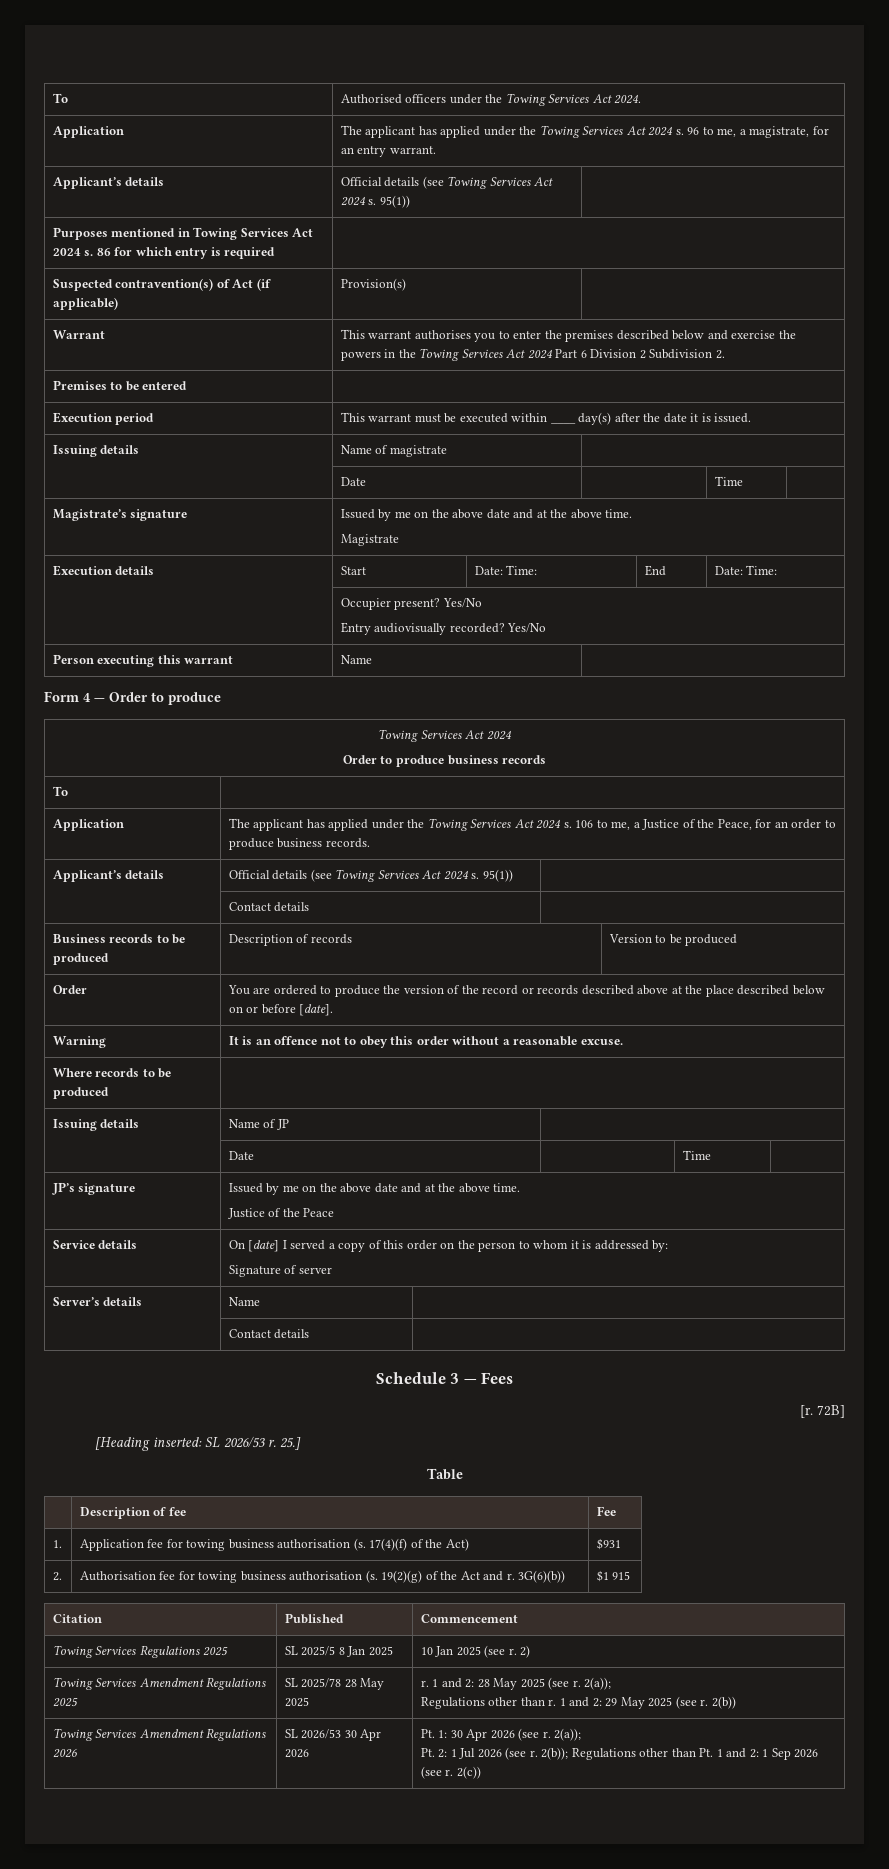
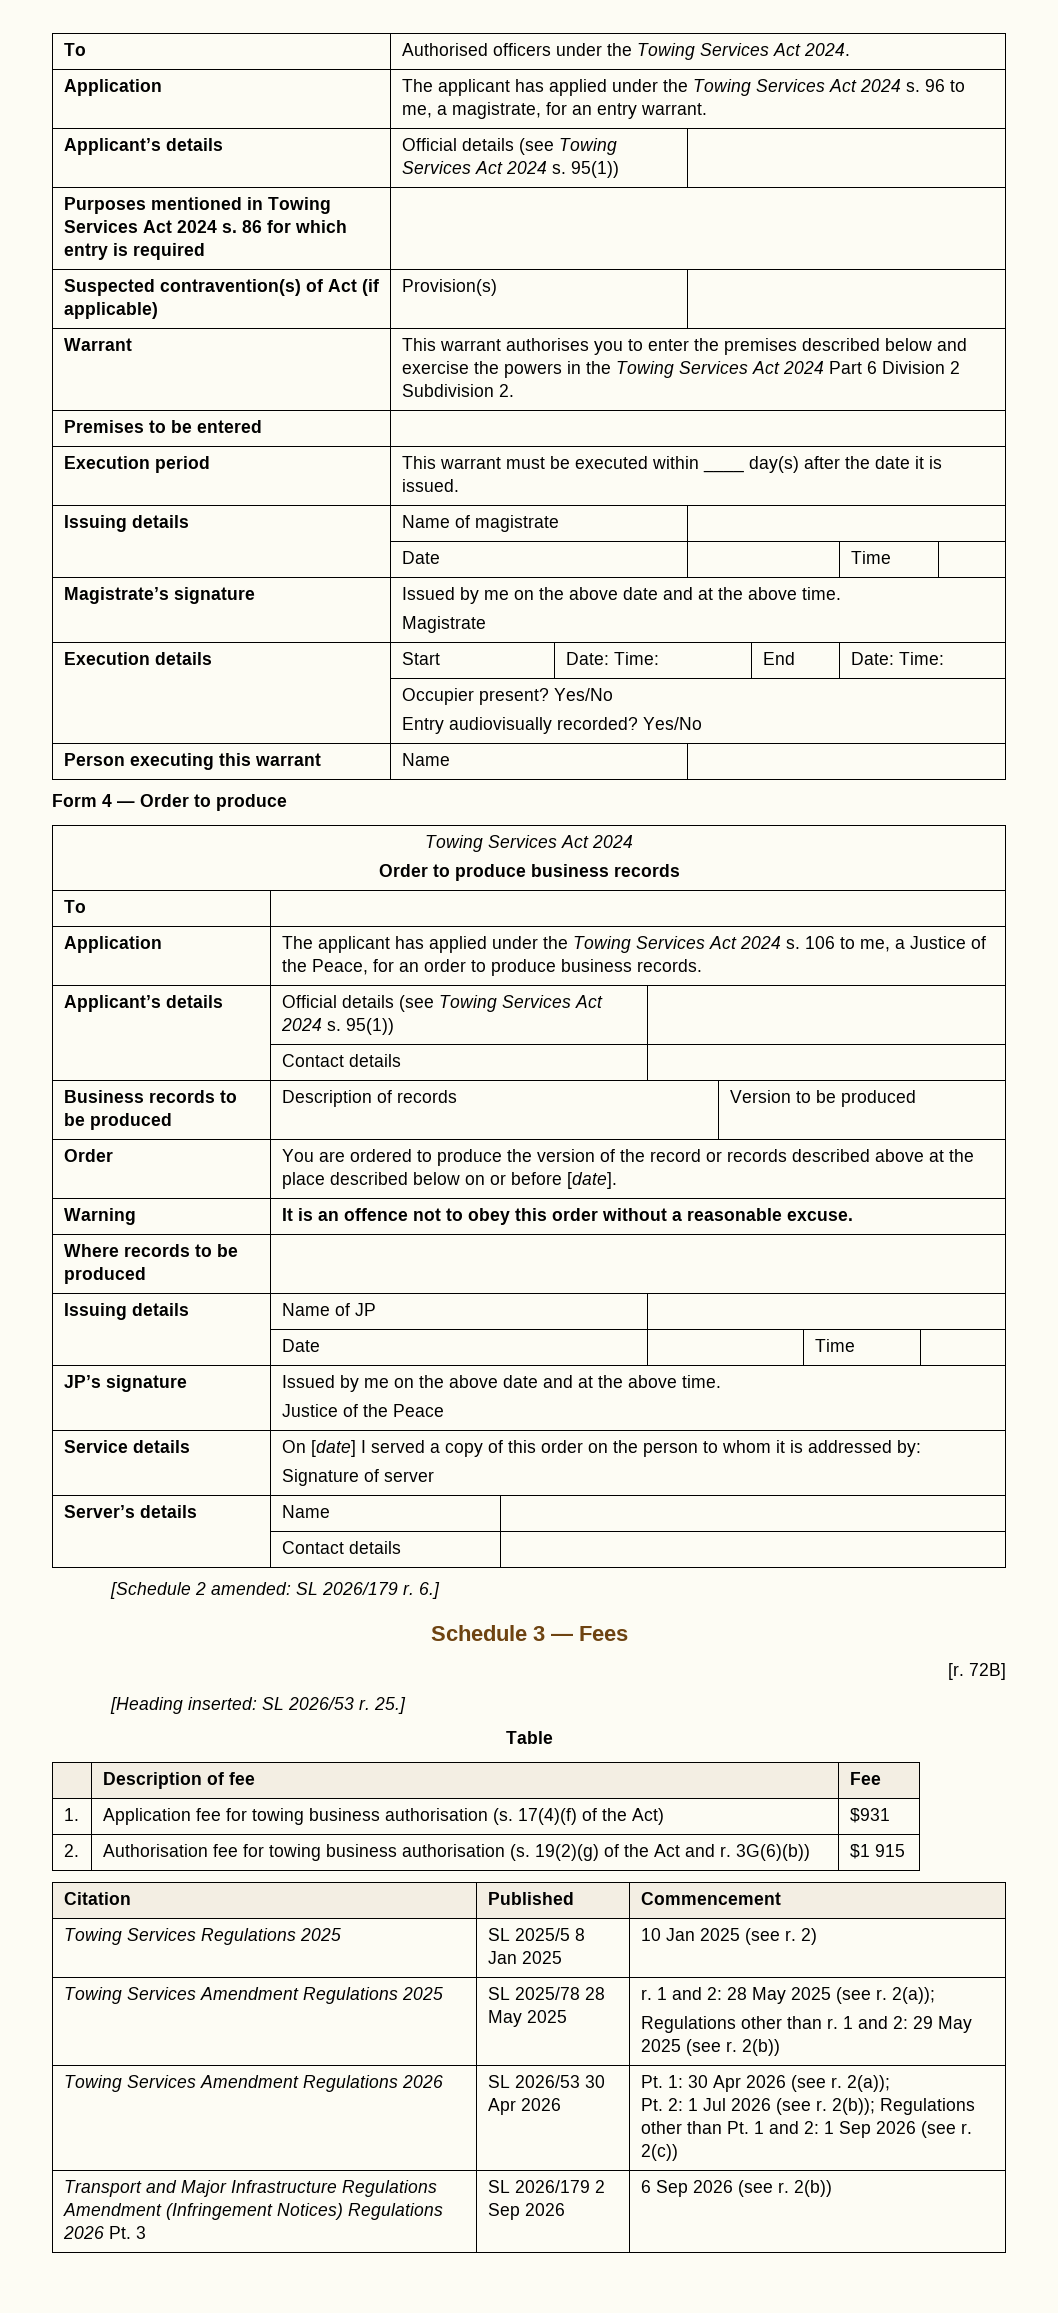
+ [Schedule 2 amended: SL 2026/179 r. 6.]
+ Transport and Major Infrastructure Regulations Amendment (Infringement Notices) Regulations 2026 Pt. 3 | SL 2026/179 2 Sep 2026 | 6 Sep 2026 (see r. 2(b))

